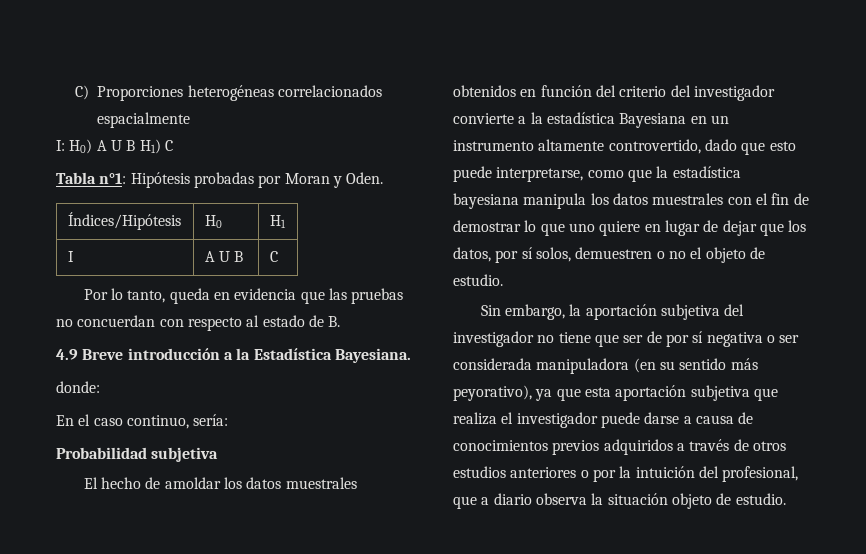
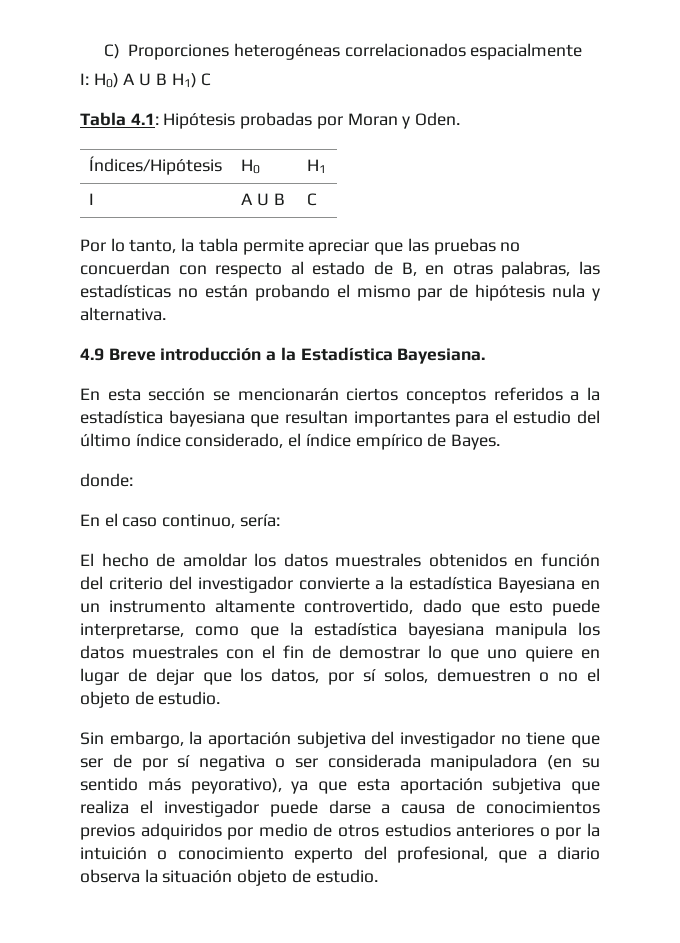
- Tabla n°1: Hipótesis probadas por Moran y Oden.
+ Tabla 4.1: Hipótesis probadas por Moran y Oden.
- Por lo tanto, queda en evidencia que las pruebas no concuerdan con respecto al estado de B.
+ Por lo tanto, la tabla permite apreciar que las pruebas no concuerdan con respecto al estado de B, en otras palabras, las estadísticas no están probando el mismo par de hipótesis nula y alternativa.
+ En esta sección se mencionarán ciertos conceptos referidos a la estadística bayesiana que resultan importantes para el estudio del último índice considerado, el índice empírico de Bayes.
- Probabilidad subjetiva
- Sin embargo, la aportación subjetiva del investigador no tiene que ser de por sí negativa o ser considerada manipuladora (en su sentido más peyorativo), ya que esta aportación subjetiva que realiza el investigador puede darse a causa de conocimientos previos adquiridos a través de otros estudios anteriores o por la intuición del profesional, que a diario observa la situación objeto de estudio.
+ Sin embargo, la aportación subjetiva del investigador no tiene que ser de por sí negativa o ser considerada manipuladora (en su sentido más peyorativo), ya que esta aportación subjetiva que realiza el investigador puede darse a causa de conocimientos previos adquiridos por medio de otros estudios anteriores o por la intuición o conocimiento experto del profesional, que a diario observa la situación objeto de estudio.

